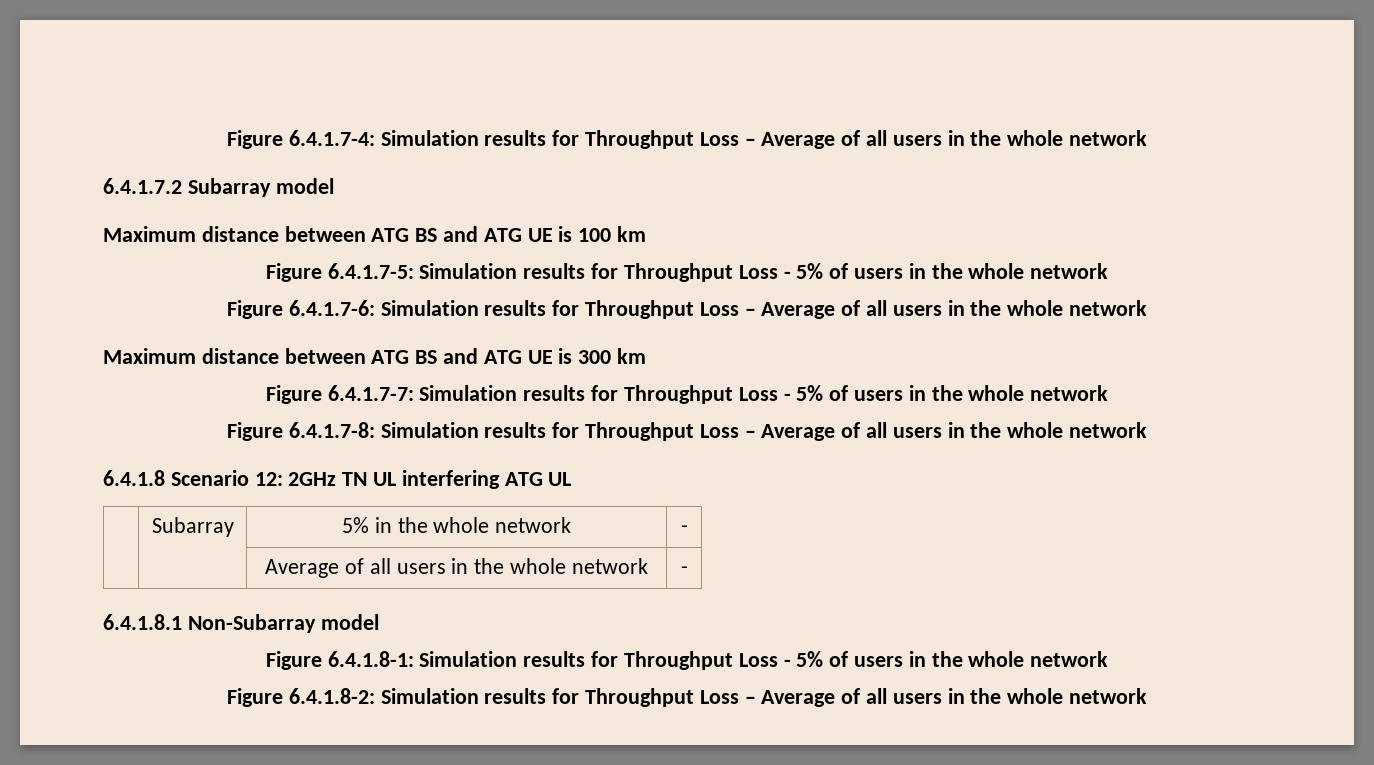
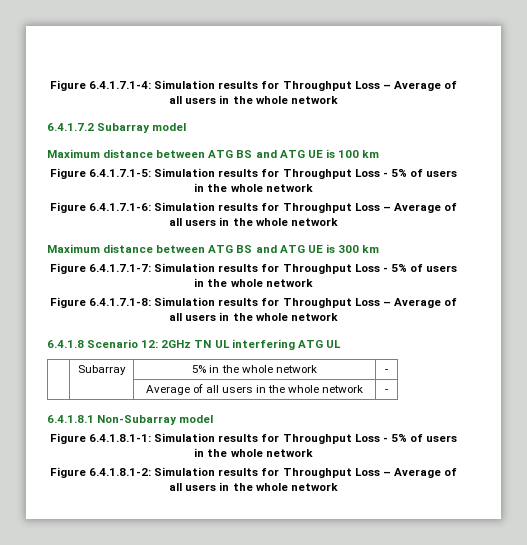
- Figure 6.4.1.7-4: Simulation results for Throughput Loss – Average of all users in the whole network
+ Figure 6.4.1.7.1-4: Simulation results for Throughput Loss – Average of all users in the whole network
- Figure 6.4.1.7-5: Simulation results for Throughput Loss - 5% of users in the whole network
+ Figure 6.4.1.7.1-5: Simulation results for Throughput Loss - 5% of users in the whole network
- Figure 6.4.1.7-6: Simulation results for Throughput Loss – Average of all users in the whole network
+ Figure 6.4.1.7.1-6: Simulation results for Throughput Loss – Average of all users in the whole network
- Figure 6.4.1.7-7: Simulation results for Throughput Loss - 5% of users in the whole network
+ Figure 6.4.1.7.1-7: Simulation results for Throughput Loss - 5% of users in the whole network
- Figure 6.4.1.7-8: Simulation results for Throughput Loss – Average of all users in the whole network
+ Figure 6.4.1.7.1-8: Simulation results for Throughput Loss – Average of all users in the whole network
- Figure 6.4.1.8-1: Simulation results for Throughput Loss - 5% of users in the whole network
+ Figure 6.4.1.8.1-1: Simulation results for Throughput Loss - 5% of users in the whole network
- Figure 6.4.1.8-2: Simulation results for Throughput Loss – Average of all users in the whole network
+ Figure 6.4.1.8.1-2: Simulation results for Throughput Loss – Average of all users in the whole network

